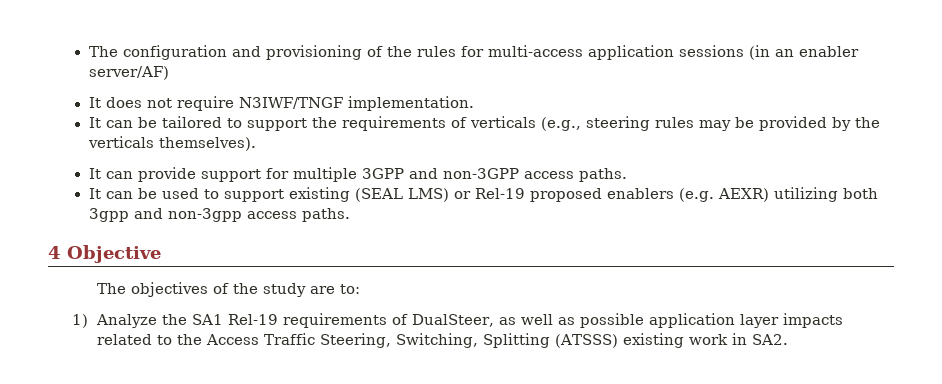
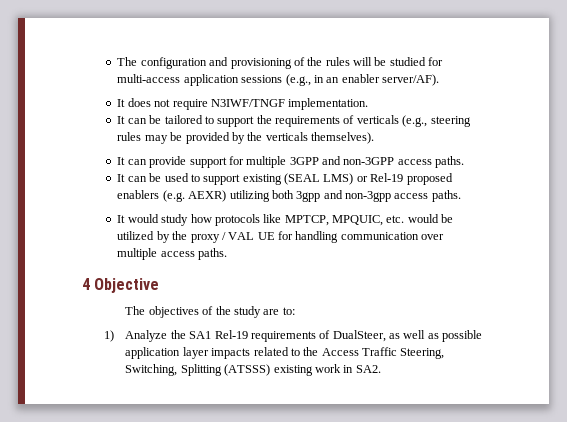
- The configuration and provisioning of the rules for multi-access application sessions (in an enabler server/AF)
+ The configuration and provisioning of the rules will be studied for multi-access application sessions (e.g., in an enabler server/AF).
+ It would study how protocols like MPTCP, MPQUIC, etc. would be utilized by the proxy / VAL UE for handling communication over multiple access paths.

